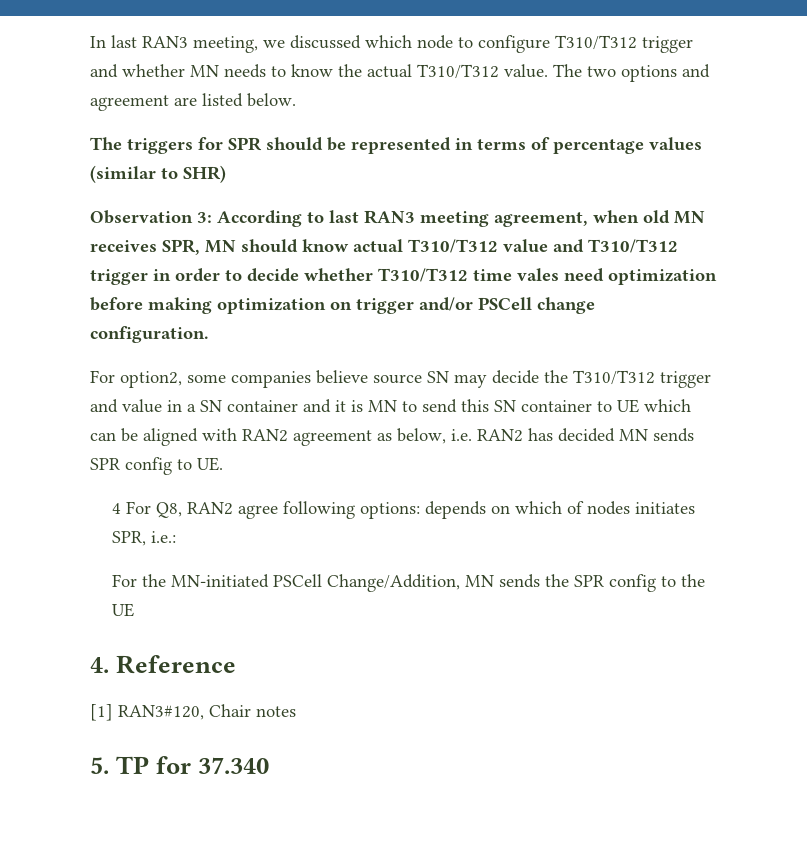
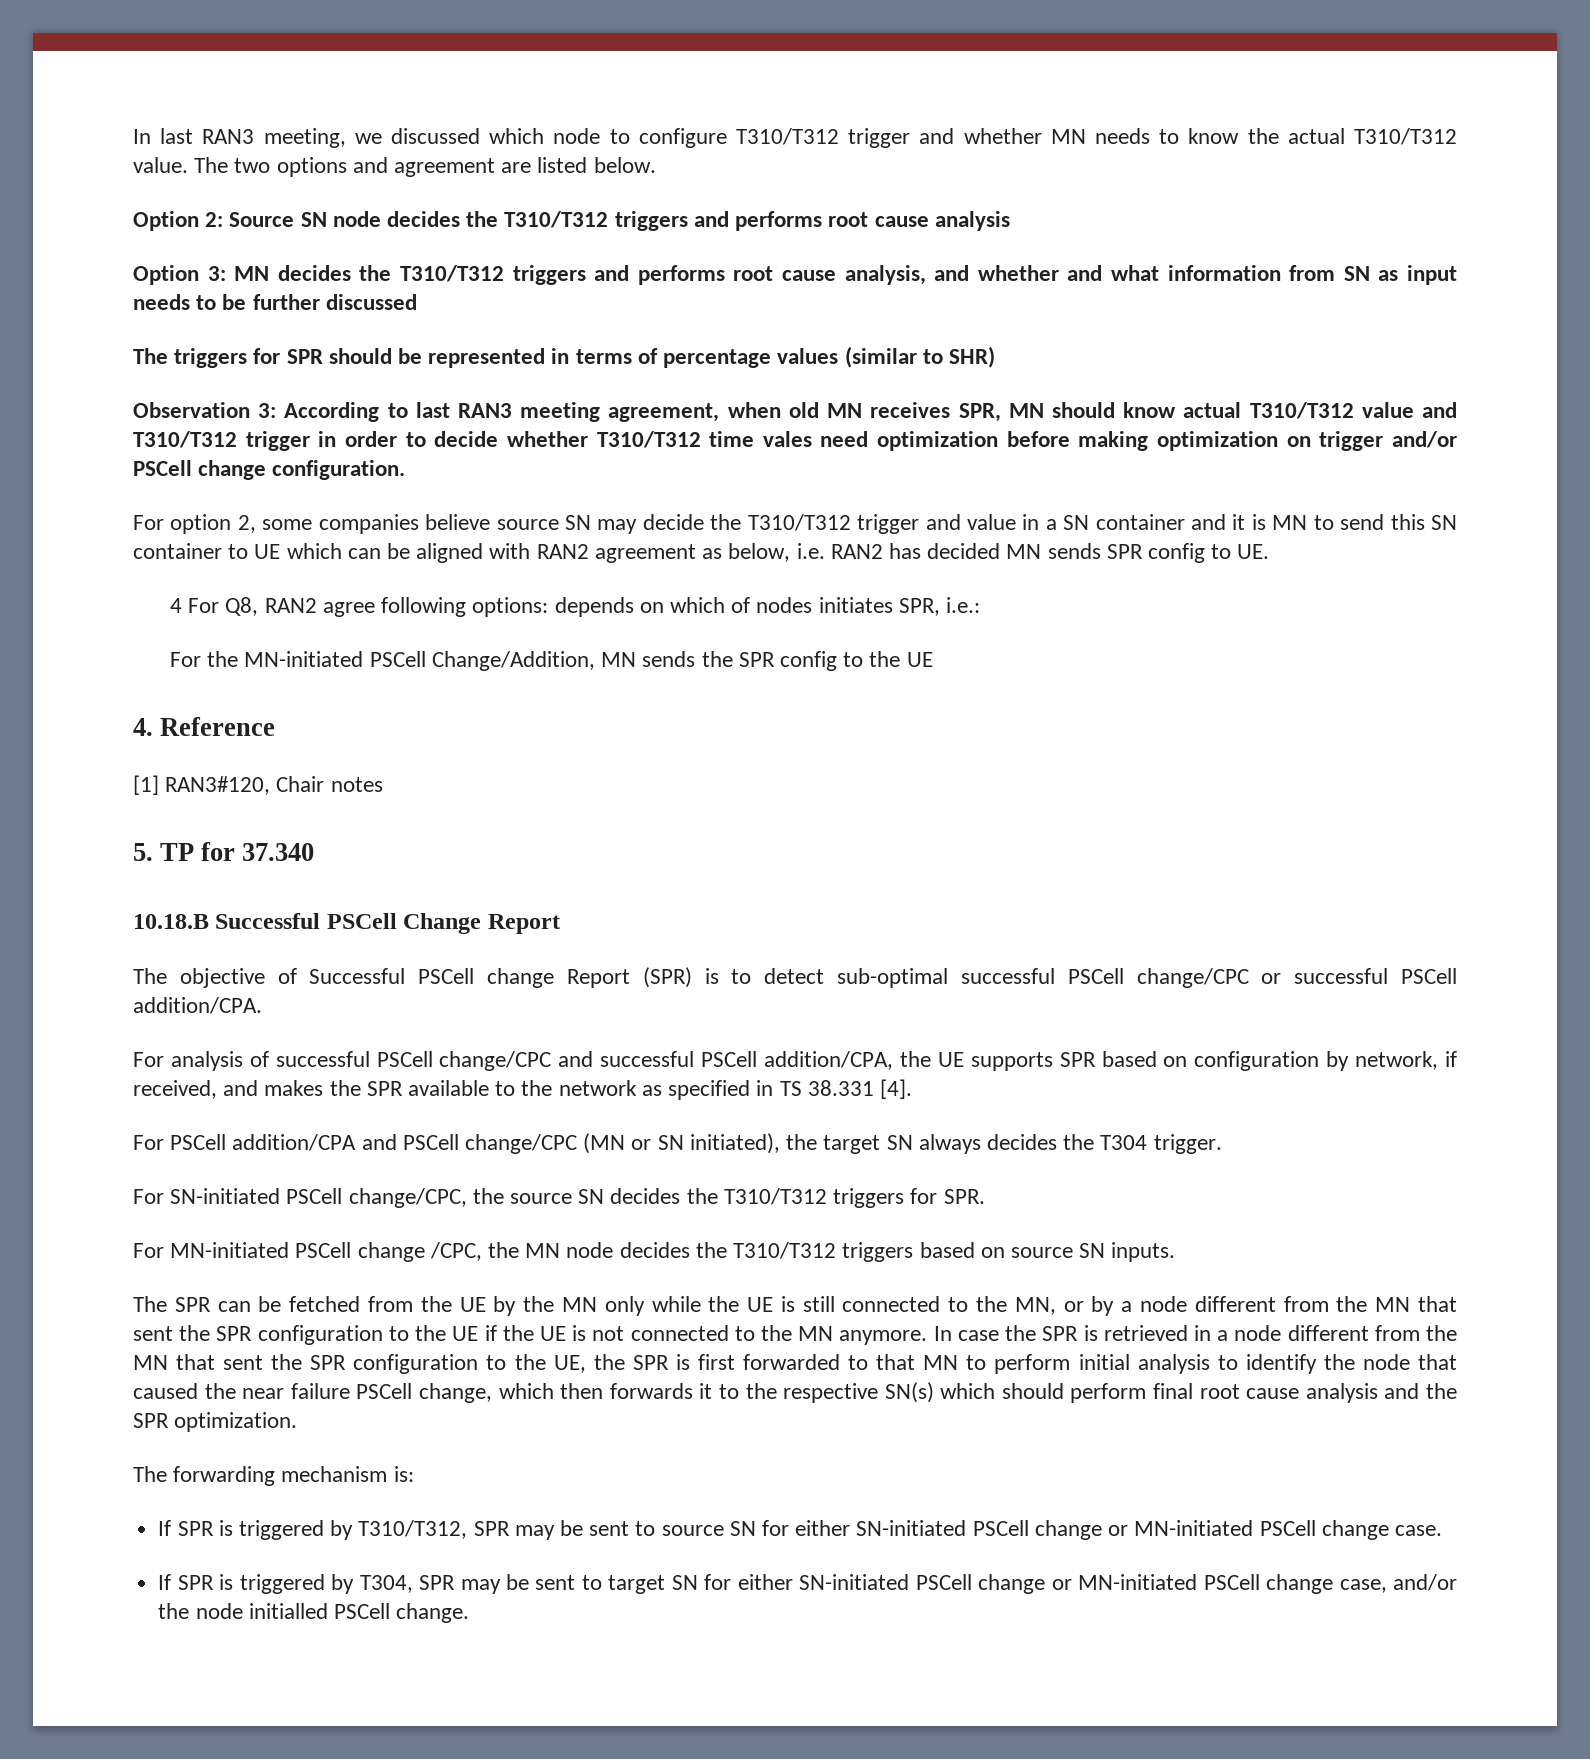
+ Option 2: Source SN node decides the T310/T312 triggers and performs root cause analysis
+ Option 3: MN decides the T310/T312 triggers and performs root cause analysis, and whether and what information from SN as input needs to be further discussed
- For option2, some companies believe source SN may decide the T310/T312 trigger and value in a SN container and it is MN to send this SN container to UE which can be aligned with RAN2 agreement as below, i.e. RAN2 has decided MN sends SPR config to UE.
+ For option 2, some companies believe source SN may decide the T310/T312 trigger and value in a SN container and it is MN to send this SN container to UE which can be aligned with RAN2 agreement as below, i.e. RAN2 has decided MN sends SPR config to UE.
+ 10.18.B Successful PSCell Change Report
+ The objective of Successful PSCell change Report (SPR) is to detect sub-optimal successful PSCell change/CPC or successful PSCell addition/CPA.
+ For analysis of successful PSCell change/CPC and successful PSCell addition/CPA, the UE supports SPR based on configuration by network, if received, and makes the SPR available to the network as specified in TS 38.331 [4].
+ For PSCell addition/CPA and PSCell change/CPC (MN or SN initiated), the target SN always decides the T304 trigger.
+ For SN-initiated PSCell change/CPC, the source SN decides the T310/T312 triggers for SPR.
+ For MN-initiated PSCell change /CPC, the MN node decides the T310/T312 triggers based on source SN inputs.
+ The SPR can be fetched from the UE by the MN only while the UE is still connected to the MN, or by a node different from the MN that sent the SPR configuration to the UE if the UE is not connected to the MN anymore. In case the SPR is retrieved in a node different from the MN that sent the SPR configuration to the UE, the SPR is first forwarded to that MN to perform initial analysis to identify the node that caused the near failure PSCell change, which then forwards it to the respective SN(s) which should perform final root cause analysis and the SPR optimization.
+ The forwarding mechanism is:
+ If SPR is triggered by T310/T312, SPR may be sent to source SN for either SN-initiated PSCell change or MN-initiated PSCell change case.
+ If SPR is triggered by T304, SPR may be sent to target SN for either SN-initiated PSCell change or MN-initiated PSCell change case, and/or the node initialled PSCell change.

